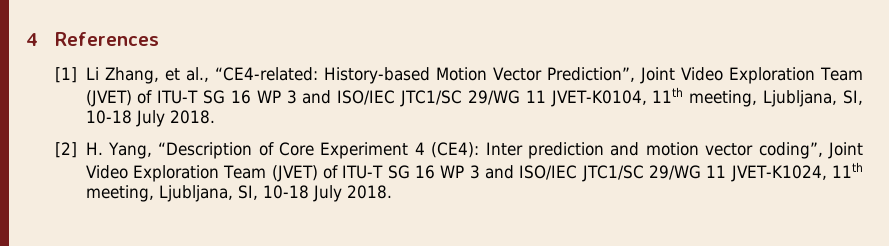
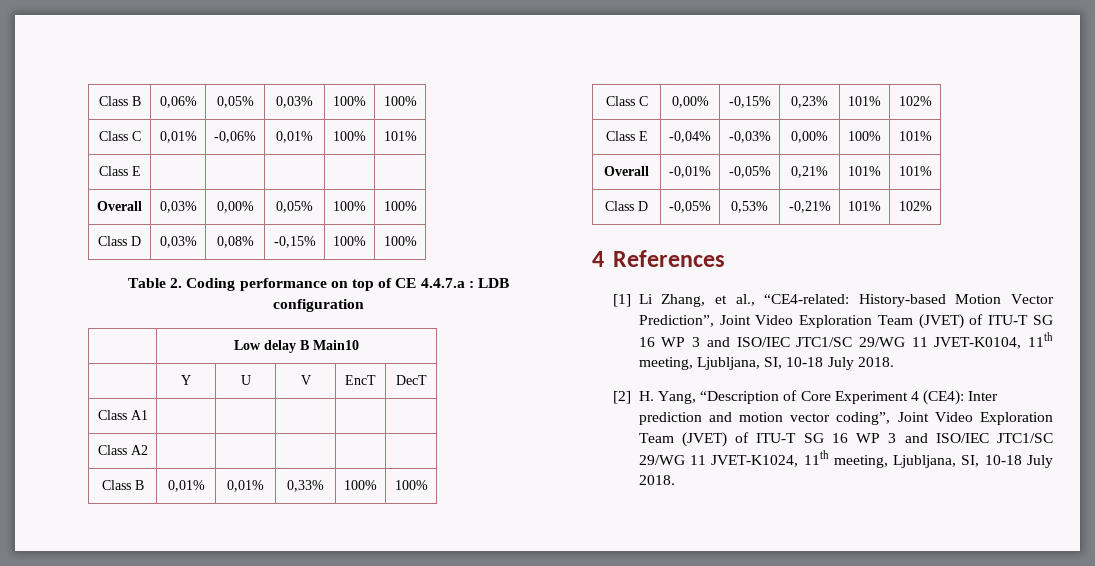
+ Class B | 0,06% | 0,05% | 0,03% | 100% | 100%
+ Class C | 0,01% | -0,06% | 0,01% | 100% | 101%
+ Class E | | | | |
+ Overall | 0,03% | 0,00% | 0,05% | 100% | 100%
+ Class D | 0,03% | 0,08% | -0,15% | 100% | 100%
+ Table 2. Coding performance on top of CE 4.4.7.a : LDB configuration
+ | Low delay B Main10
+ | Y | U | V | EncT | DecT
+ Class A1 | | | | |
+ Class A2 | | | | |
+ Class B | 0,01% | 0,01% | 0,33% | 100% | 100%
+ Class C | 0,00% | -0,15% | 0,23% | 101% | 102%
+ Class E | -0,04% | -0,03% | 0,00% | 100% | 101%
+ Overall | -0,01% | -0,05% | 0,21% | 101% | 101%
+ Class D | -0,05% | 0,53% | -0,21% | 101% | 102%

